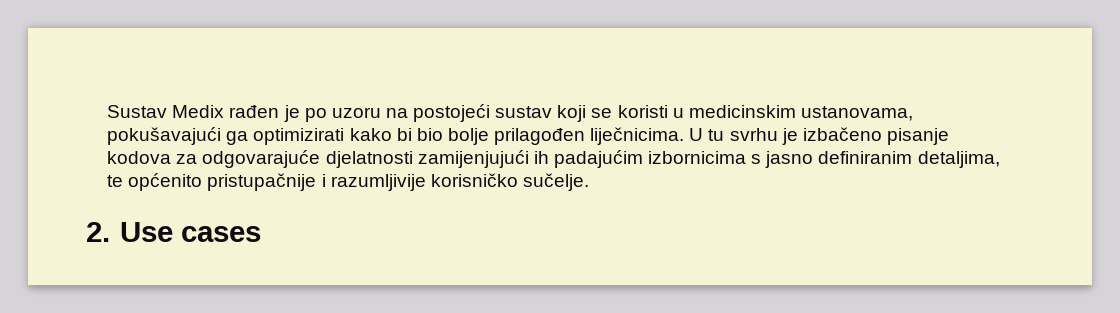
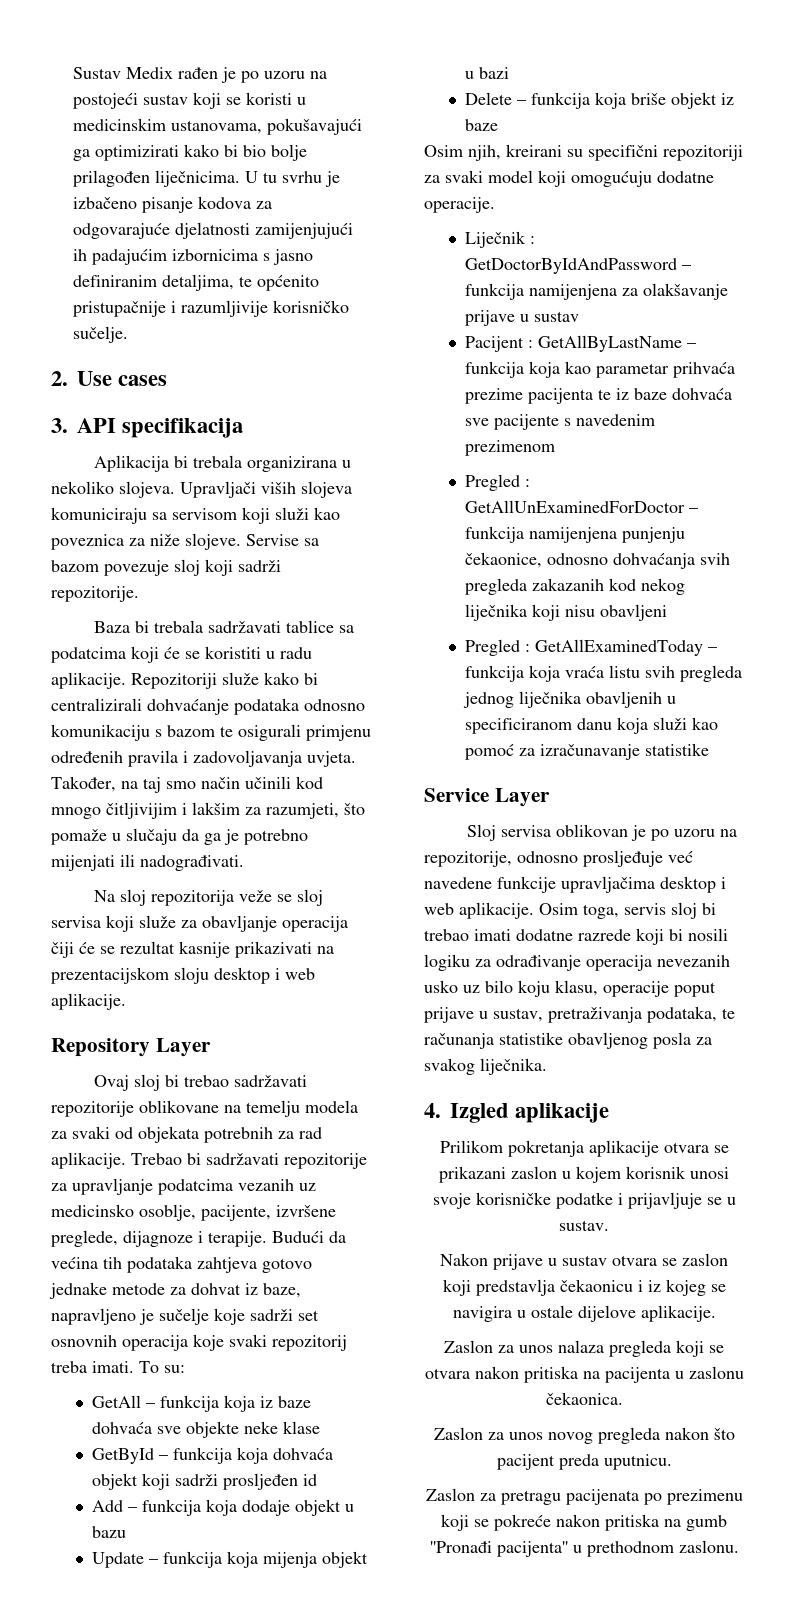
+ 3. API specifikacija
+ Aplikacija bi trebala organizirana u nekoliko slojeva. Upravljači viših slojeva komuniciraju sa servisom koji služi kao poveznica za niže slojeve. Servise sa bazom povezuje sloj koji sadrži repozitorije.
+ Baza bi trebala sadržavati tablice sa podatcima koji će se koristiti u radu aplikacije. Repozitoriji služe kako bi centralizirali dohvaćanje podataka odnosno komunikaciju s bazom te osigurali primjenu određenih pravila i zadovoljavanja uvjeta. Također, na taj smo način učinili kod mnogo čitljivijim i lakšim za razumjeti, što pomaže u slučaju da ga je potrebno mijenjati ili nadograđivati.
+ Na sloj repozitorija veže se sloj servisa koji služe za obavljanje operacija čiji će se rezultat kasnije prikazivati na prezentacijskom sloju desktop i web aplikacije.
+ Repository Layer
+ Ovaj sloj bi trebao sadržavati repozitorije oblikovane na temelju modela za svaki od objekata potrebnih za rad aplikacije. Trebao bi sadržavati repozitorije za upravljanje podatcima vezanih uz medicinsko osoblje, pacijente, izvršene preglede, dijagnoze i terapije. Budući da većina tih podataka zahtjeva gotovo jednake metode za dohvat iz baze, napravljeno je sučelje koje sadrži set osnovnih operacija koje svaki repozitorij treba imati. To su:
+ GetAll – funkcija koja iz baze dohvaća sve objekte neke klase
+ GetById – funkcija koja dohvaća objekt koji sadrži prosljeđen id
+ Add – funkcija koja dodaje objekt u bazu
+ Update – funkcija koja mijenja objekt u bazi
+ Delete – funkcija koja briše objekt iz baze
+ Osim njih, kreirani su specifični repozitoriji za svaki model koji omogućuju dodatne operacije.
+ Liječnik : GetDoctorByIdAndPassword – funkcija namijenjena za olakšavanje prijave u sustav
+ Pacijent : GetAllByLastName – funkcija koja kao parametar prihvaća prezime pacijenta te iz baze dohvaća sve pacijente s navedenim prezimenom
+ Pregled : GetAllUnExaminedForDoctor – funkcija namijenjena punjenju čekaonice, odnosno dohvaćanja svih pregleda zakazanih kod nekog liječnika koji nisu obavljeni
+ Pregled : GetAllExaminedToday – funkcija koja vraća listu svih pregleda jednog liječnika obavljenih u specificiranom danu koja služi kao pomoć za izračunavanje statistike
+ Service Layer
+ Sloj servisa oblikovan je po uzoru na repozitorije, odnosno prosljeđuje već navedene funkcije upravljačima desktop i web aplikacije. Osim toga, servis sloj bi trebao imati dodatne razrede koji bi nosili logiku za odrađivanje operacija nevezanih usko uz bilo koju klasu, operacije poput prijave u sustav, pretraživanja podataka, te računanja statistike obavljenog posla za svakog liječnika.
+ 4. Izgled aplikacije
+ Prilikom pokretanja aplikacije otvara se prikazani zaslon u kojem korisnik unosi svoje korisničke podatke i prijavljuje se u sustav.
+ Nakon prijave u sustav otvara se zaslon koji predstavlja čekaonicu i iz kojeg se navigira u ostale dijelove aplikacije.
+ Zaslon za unos nalaza pregleda koji se otvara nakon pritiska na pacijenta u zaslonu čekaonica.
+ Zaslon za unos novog pregleda nakon što pacijent preda uputnicu.
+ Zaslon za pretragu pacijenata po prezimenu koji se pokreće nakon pritiska na gumb ''Pronađi pacijenta'' u prethodnom zaslonu.

